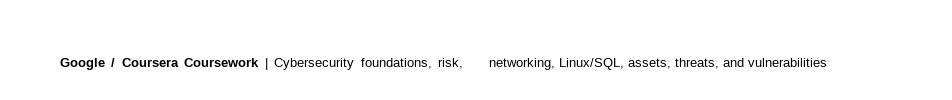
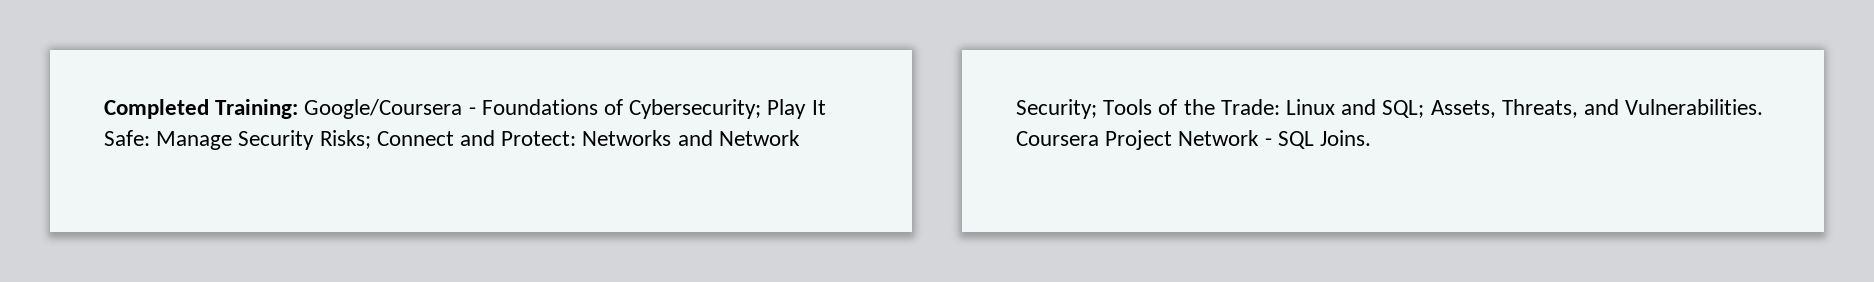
- Google / Coursera Coursework | Cybersecurity foundations, risk, networking, Linux/SQL, assets, threats, and vulnerabilities
+ Completed Training: Google/Coursera - Foundations of Cybersecurity; Play It Safe: Manage Security Risks; Connect and Protect: Networks and Network Security; Tools of the Trade: Linux and SQL; Assets, Threats, and Vulnerabilities. Coursera Project Network - SQL Joins.

